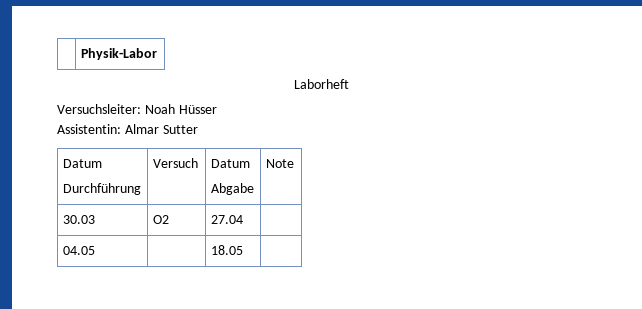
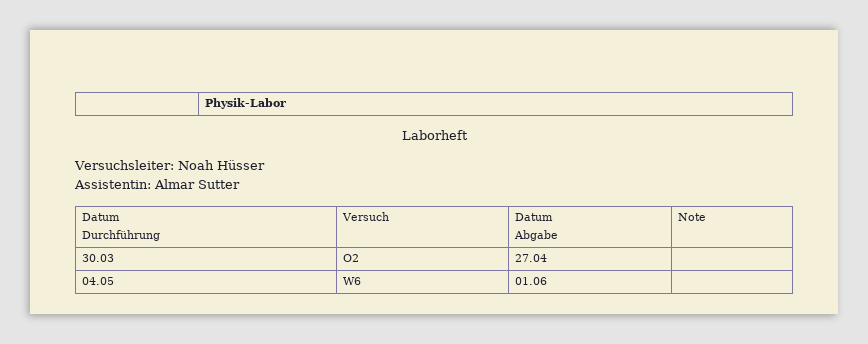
- 04.05 | | 18.05 |
+ 04.05 | W6 | 01.06 |

